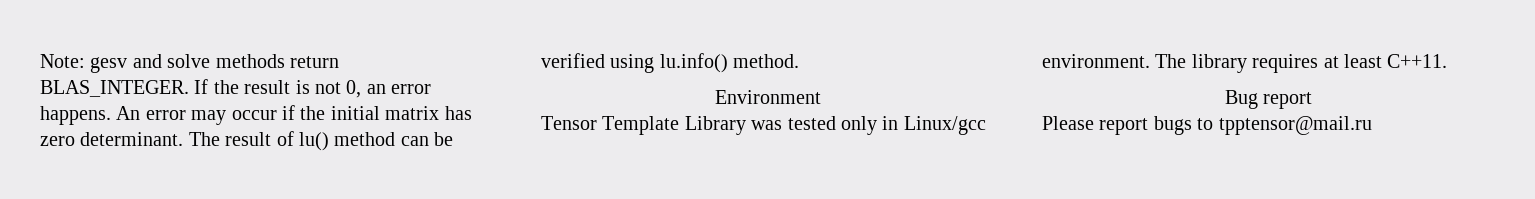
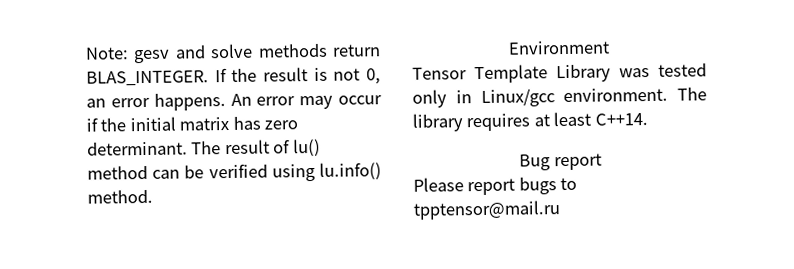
- The library requires at least C++11.
+ The library requires at least C++14.

